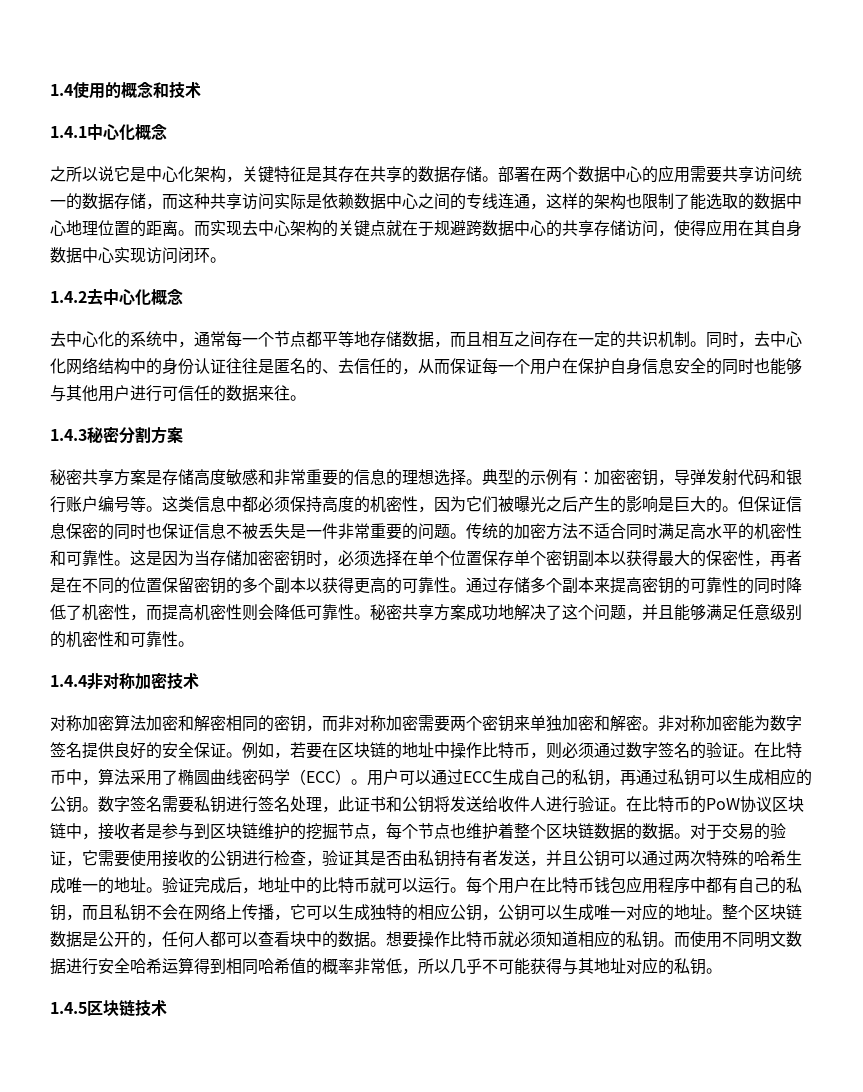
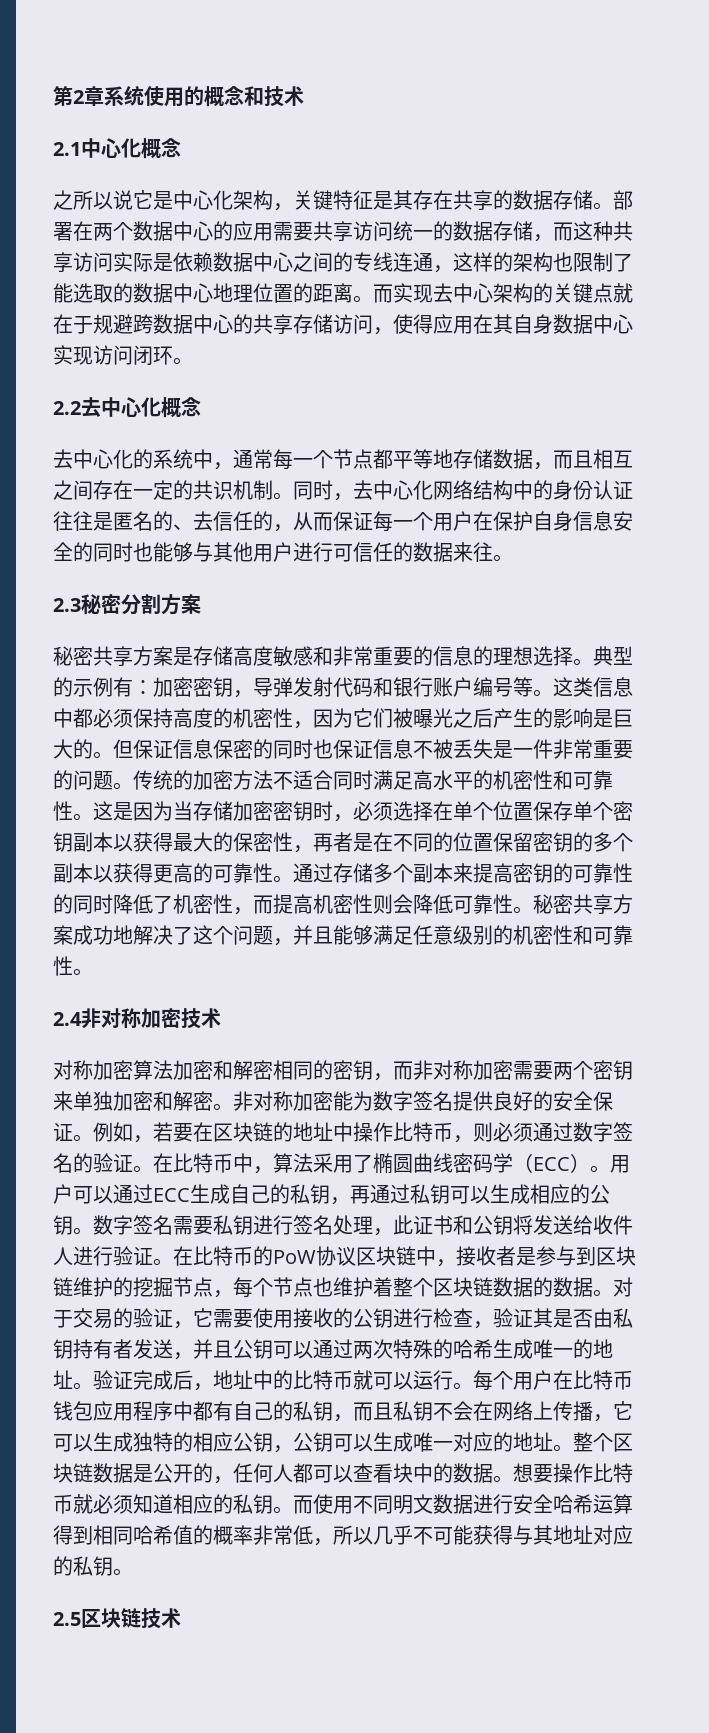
- 1.4使用的概念和技术
+ 第2章系统使用的概念和技术
- 1.4.1中心化概念
+ 2.1中心化概念
- 1.4.2去中心化概念
+ 2.2去中心化概念
- 1.4.3秘密分割方案
+ 2.3秘密分割方案
- 1.4.4非对称加密技术
+ 2.4非对称加密技术
- 1.4.5区块链技术
+ 2.5区块链技术

